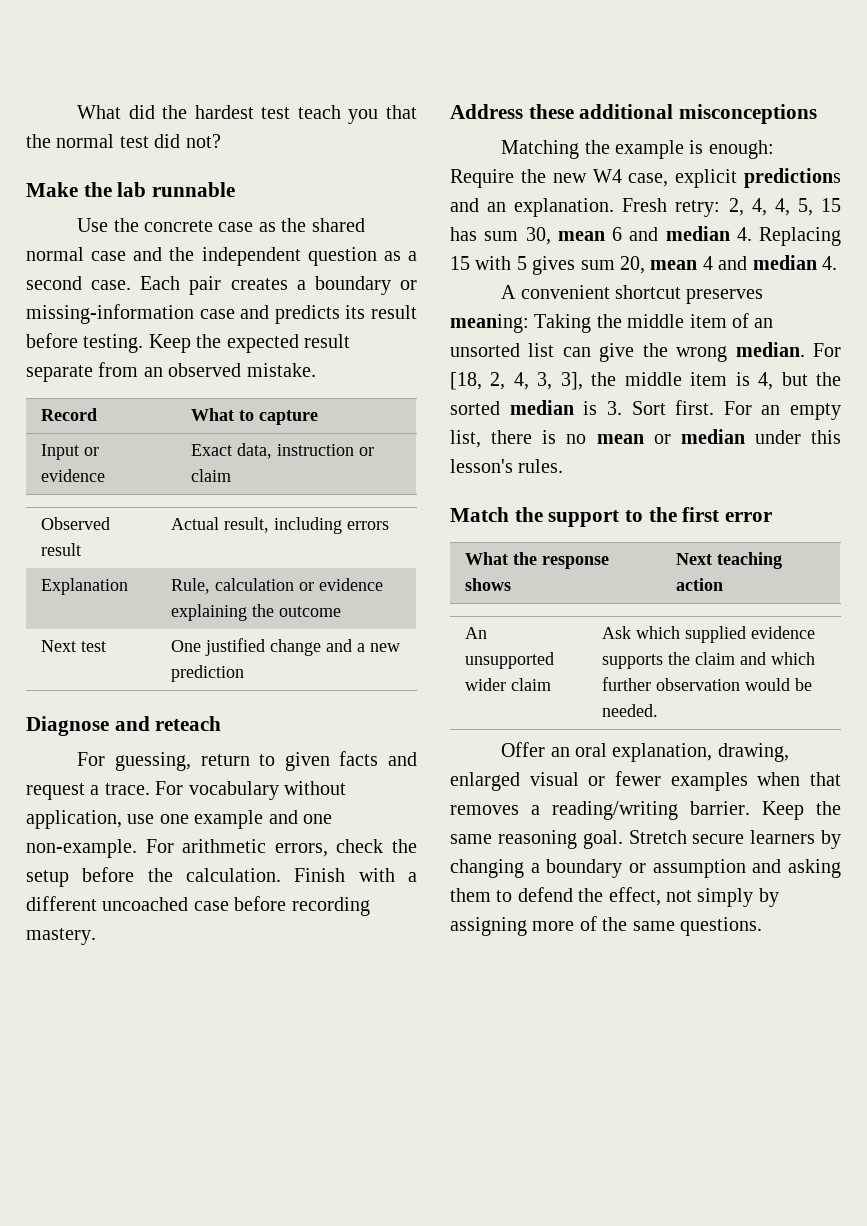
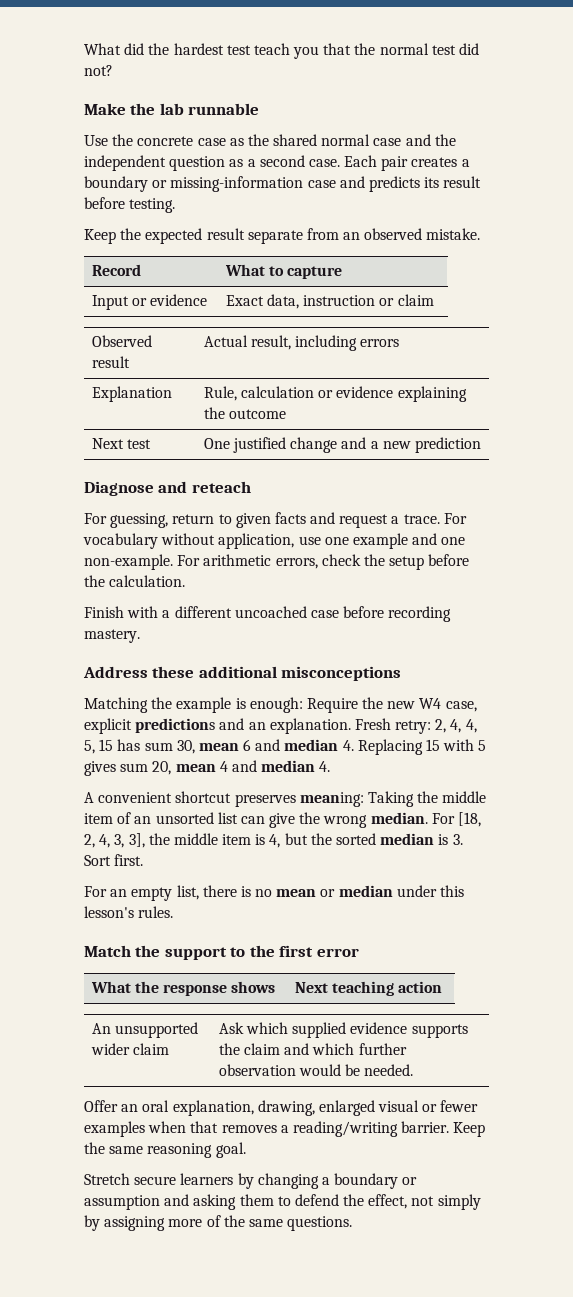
- Each pair creates a boundary or missing-information case and predicts its result before testing. Keep the expected result separate from an observed mistake.
+ Each pair creates a boundary or missing-information case and predicts its result before testing.
+ Keep the expected result separate from an observed mistake.
- For arithmetic errors, check the setup before the calculation. Finish with a different uncoached case before recording mastery.
+ For arithmetic errors, check the setup before the calculation.
+ Finish with a different uncoached case before recording mastery.
- For [18, 2, 4, 3, 3], the middle item is 4, but the sorted median is 3. Sort first. For an empty list, there is no mean or median under this lesson's rules.
+ For [18, 2, 4, 3, 3], the middle item is 4, but the sorted median is 3. Sort first.
+ For an empty list, there is no mean or median under this lesson's rules.
- Keep the same reasoning goal. Stretch secure learners by changing a boundary or assumption and asking them to defend the effect, not simply by assigning more of the same questions.
+ Keep the same reasoning goal.
+ Stretch secure learners by changing a boundary or assumption and asking them to defend the effect, not simply by assigning more of the same questions.

